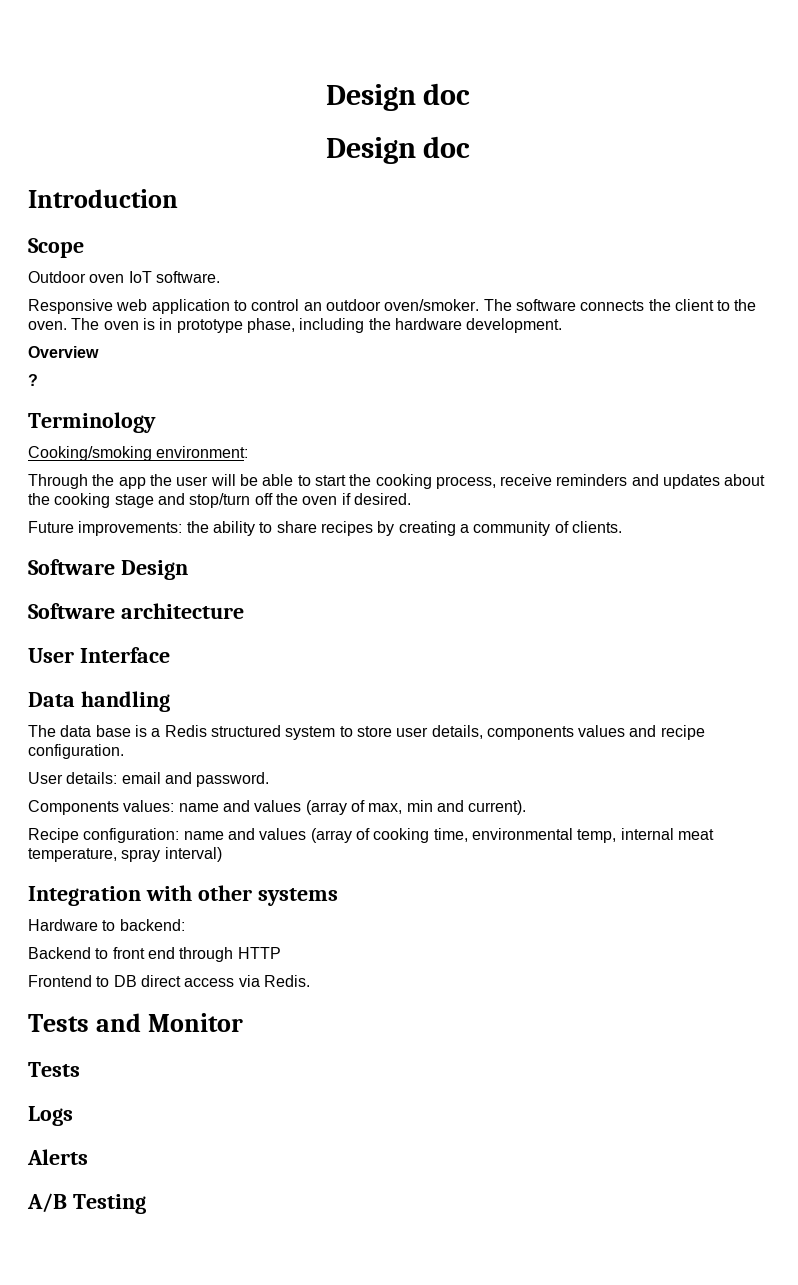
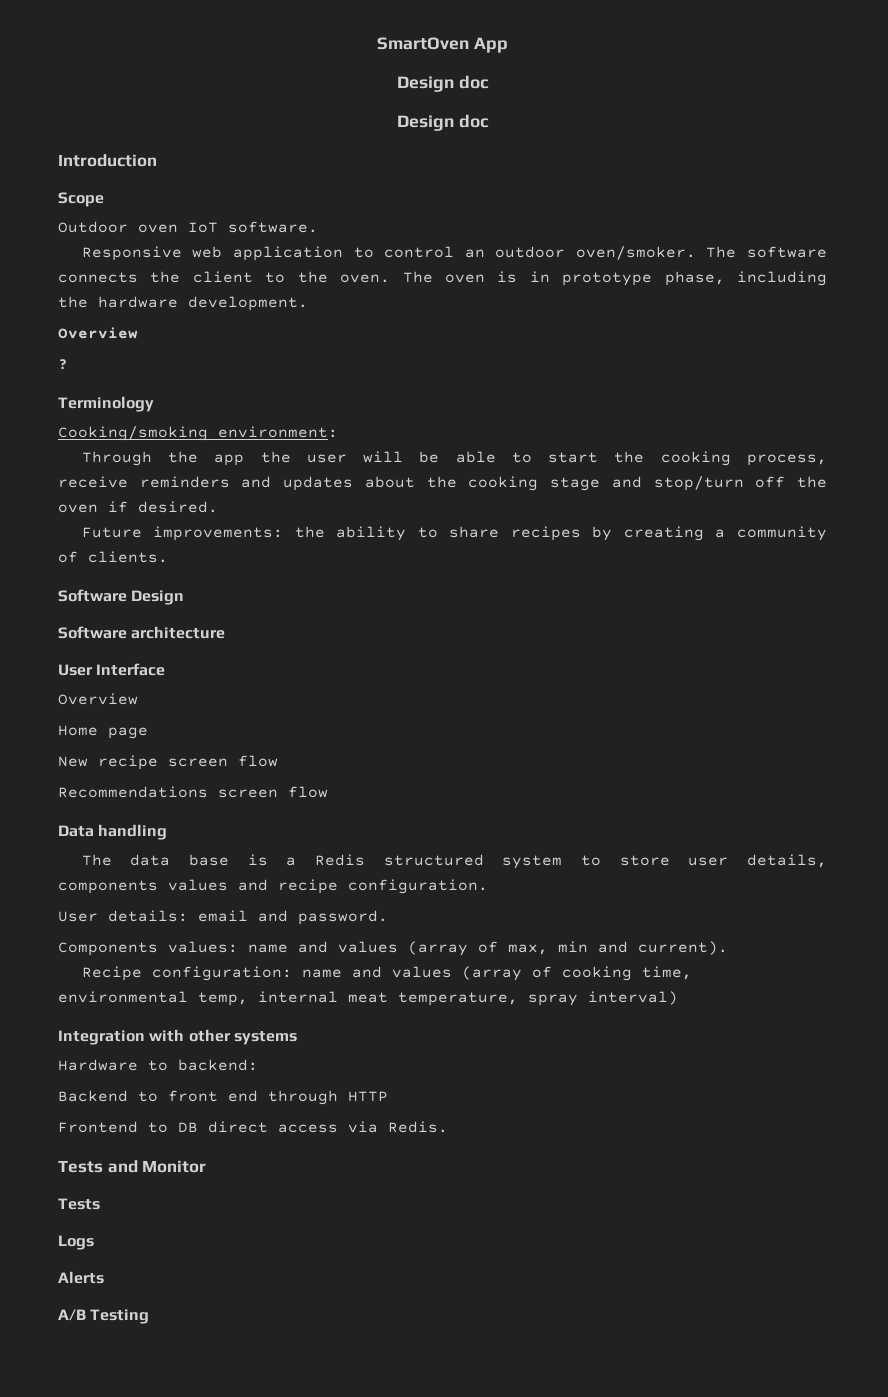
+ SmartOven App
  User Interface
+ Overview
+ Home page
+ New recipe screen flow
+ Recommendations screen flow

